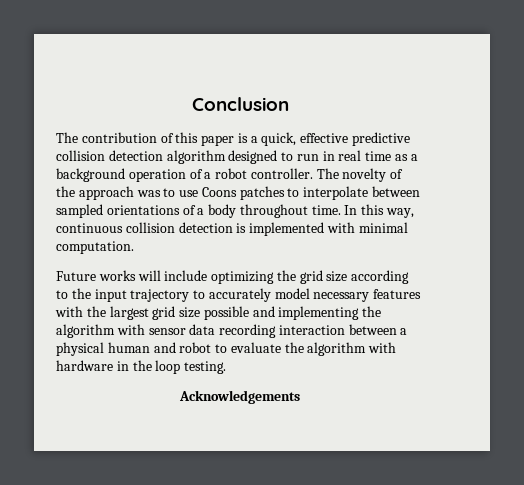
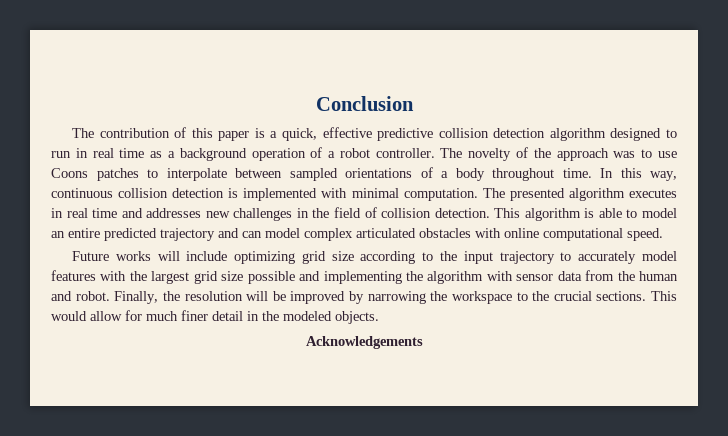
+ The presented algorithm executes in real time and addresses new challenges in the field of collision detection. This algorithm is able to model an entire predicted trajectory and can model complex articulated obstacles with online computational speed.
- Future works will include optimizing the grid size according to the input trajectory to accurately model necessary features with the largest grid size possible and implementing the algorithm with sensor data recording interaction between a physical human and robot to evaluate the algorithm with hardware in the loop testing.
+ Future works will include optimizing grid size according to the input trajectory to accurately model features with the largest grid size possible and implementing the algorithm with sensor data from the human and robot. Finally, the resolution will be improved by narrowing the workspace to the crucial sections. This would allow for much finer detail in the modeled objects.

